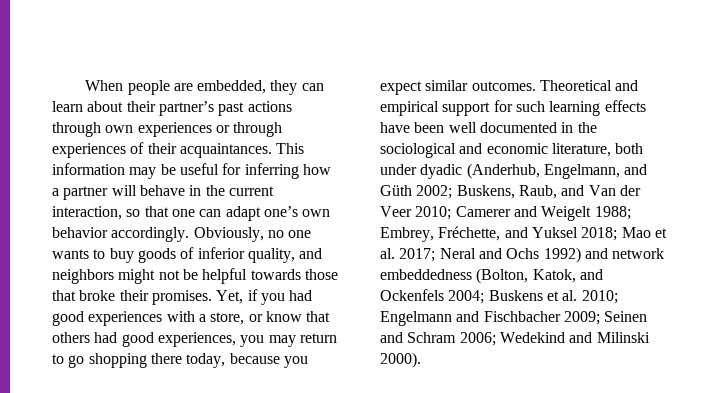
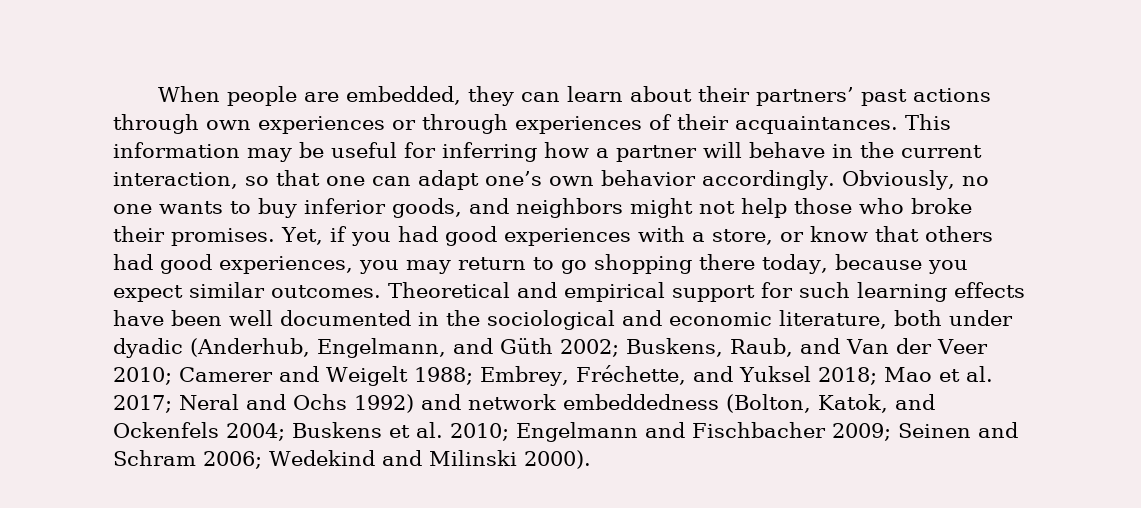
- When people are embedded, they can learn about their partner’s past actions through own experiences or through experiences of their acquaintances.
+ When people are embedded, they can learn about their partners’ past actions through own experiences or through experiences of their acquaintances.
- Obviously, no one wants to buy goods of inferior quality, and neighbors might not be helpful towards those that broke their promises.
+ Obviously, no one wants to buy inferior goods, and neighbors might not help those who broke their promises.

